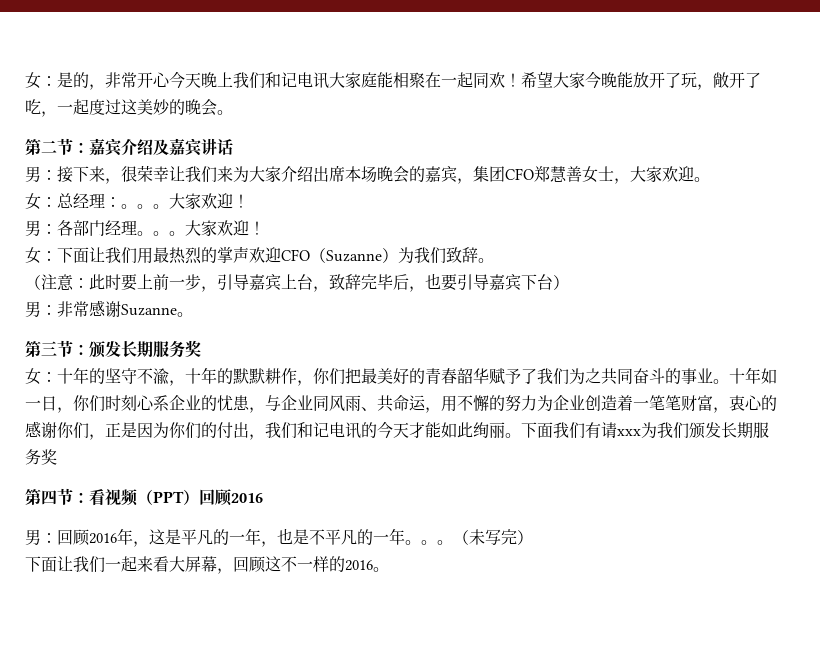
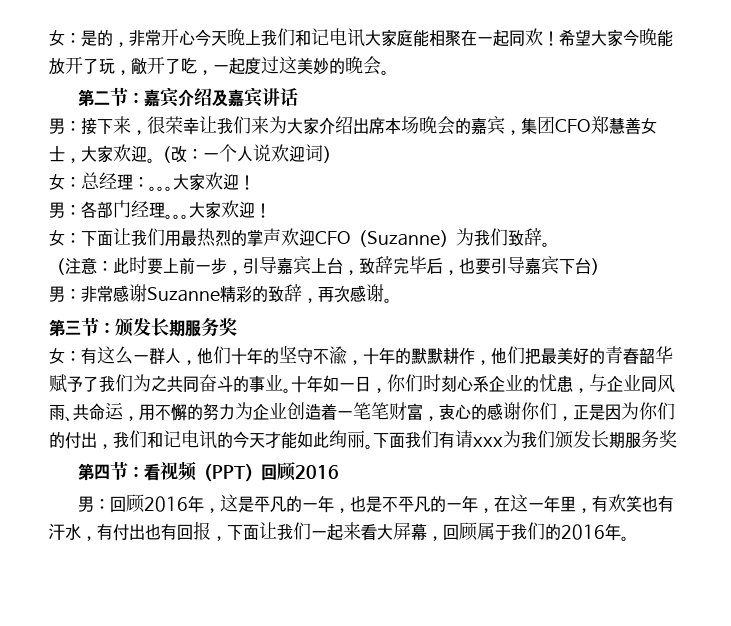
+ （改：一个人说欢迎词）
- 男：非常感谢Suzanne。
+ 男：非常感谢Suzanne精彩的致辞，再次感谢。
- 女：十年的坚守不渝，十年的默默耕作，你们把最美好的青春韶华赋予了我们为之共同奋斗的事业。
+ 女：有这么一群人，他们十年的坚守不渝，十年的默默耕作，他们把最美好的青春韶华赋予了我们为之共同奋斗的事业。
- 男：回顾2016年，这是平凡的一年，也是不平凡的一年。。。（未写完）
- 下面让我们一起来看大屏幕，回顾这不一样的2016。
+ 男：回顾2016年，这是平凡的一年，也是不平凡的一年，在这一年里，有欢笑也有汗水，有付出也有回报，下面让我们一起来看大屏幕，回顾属于我们的2016年。

